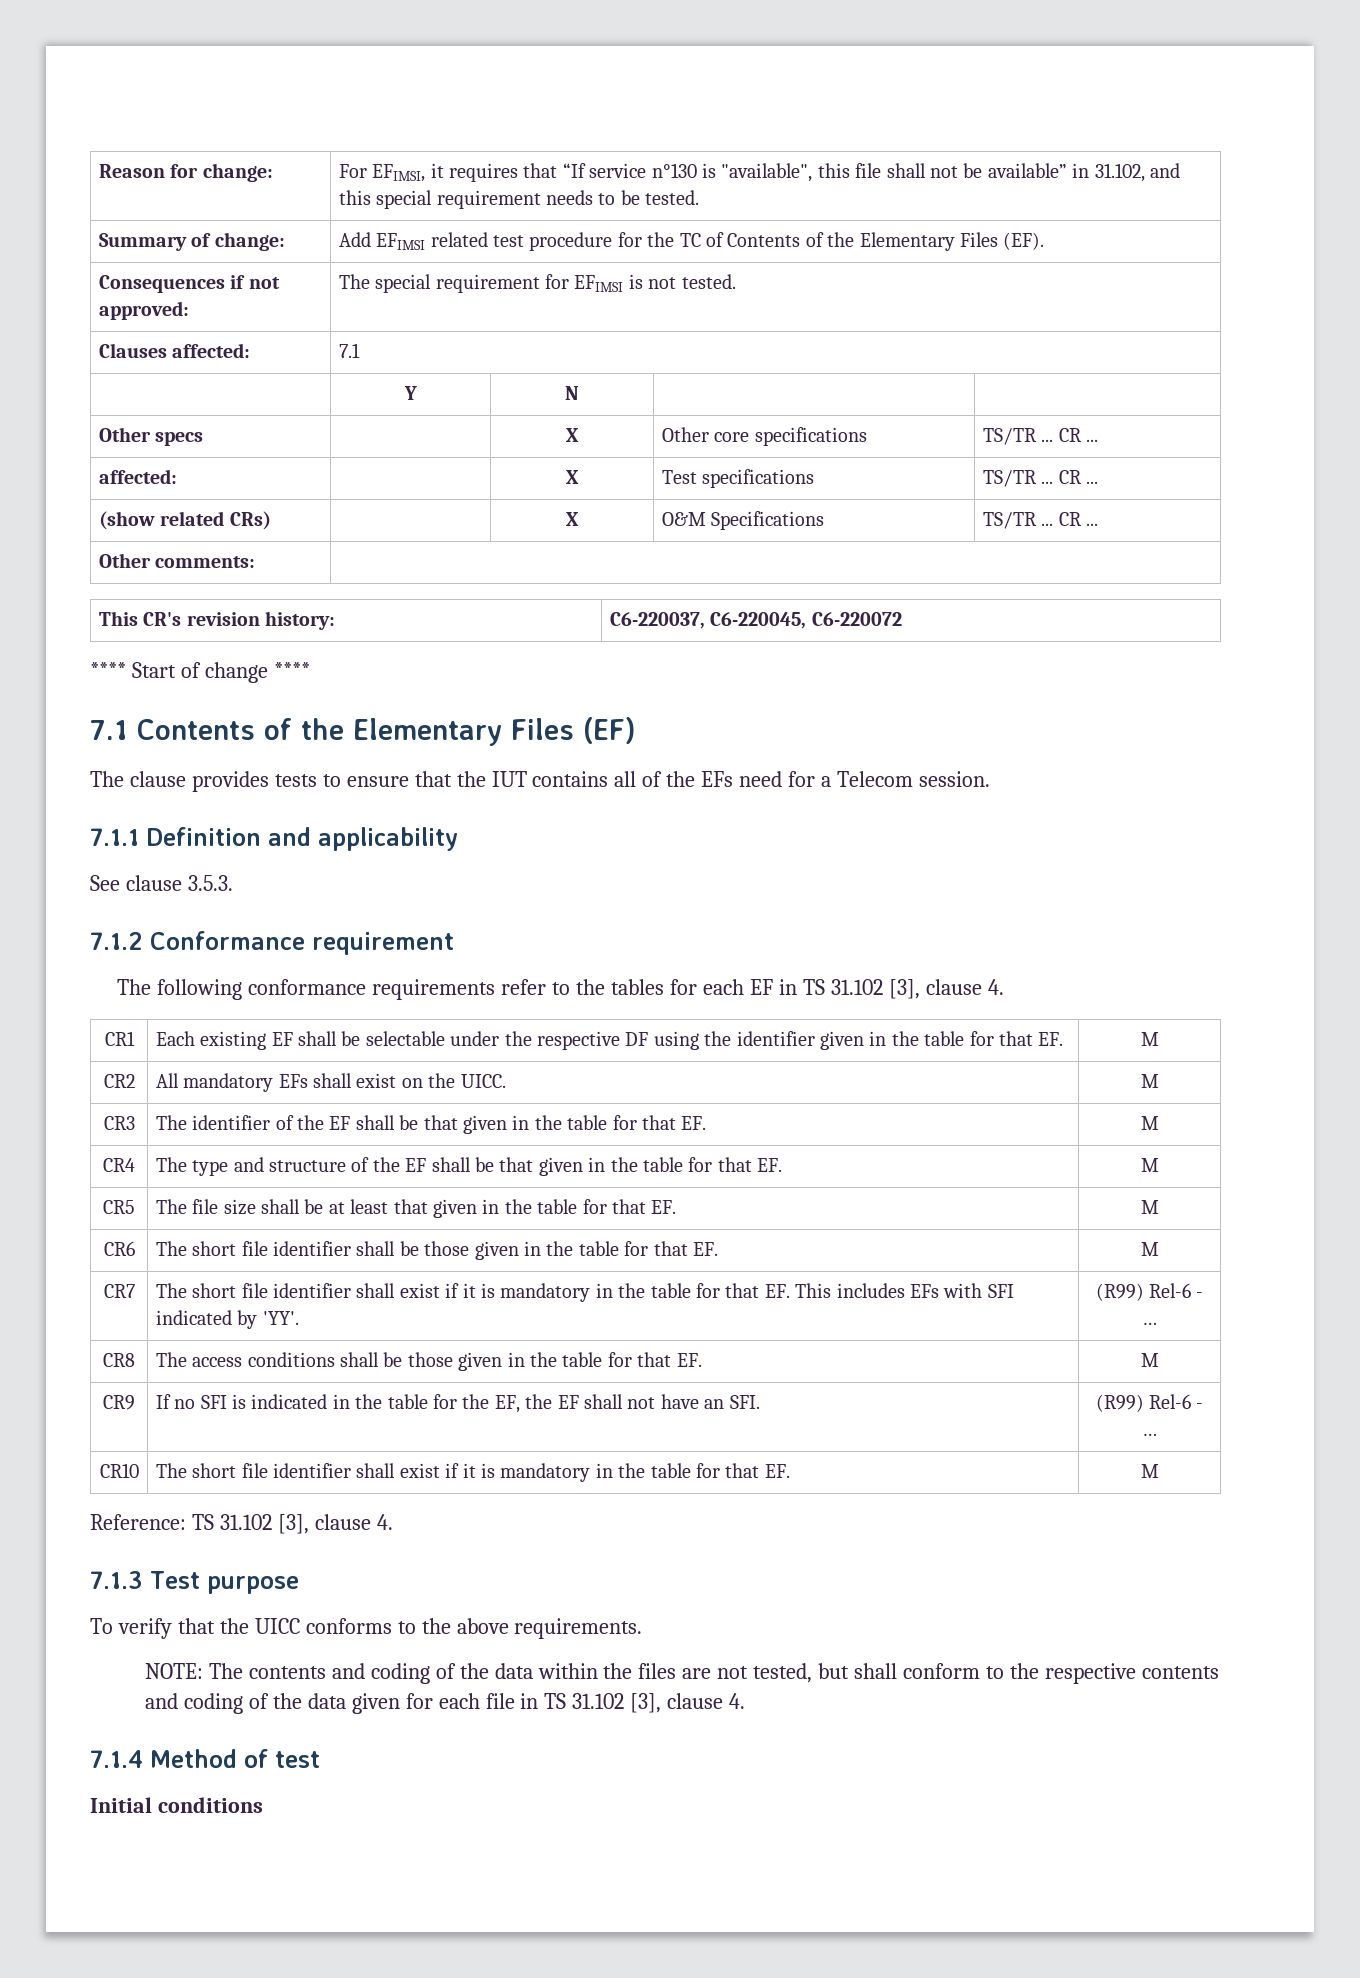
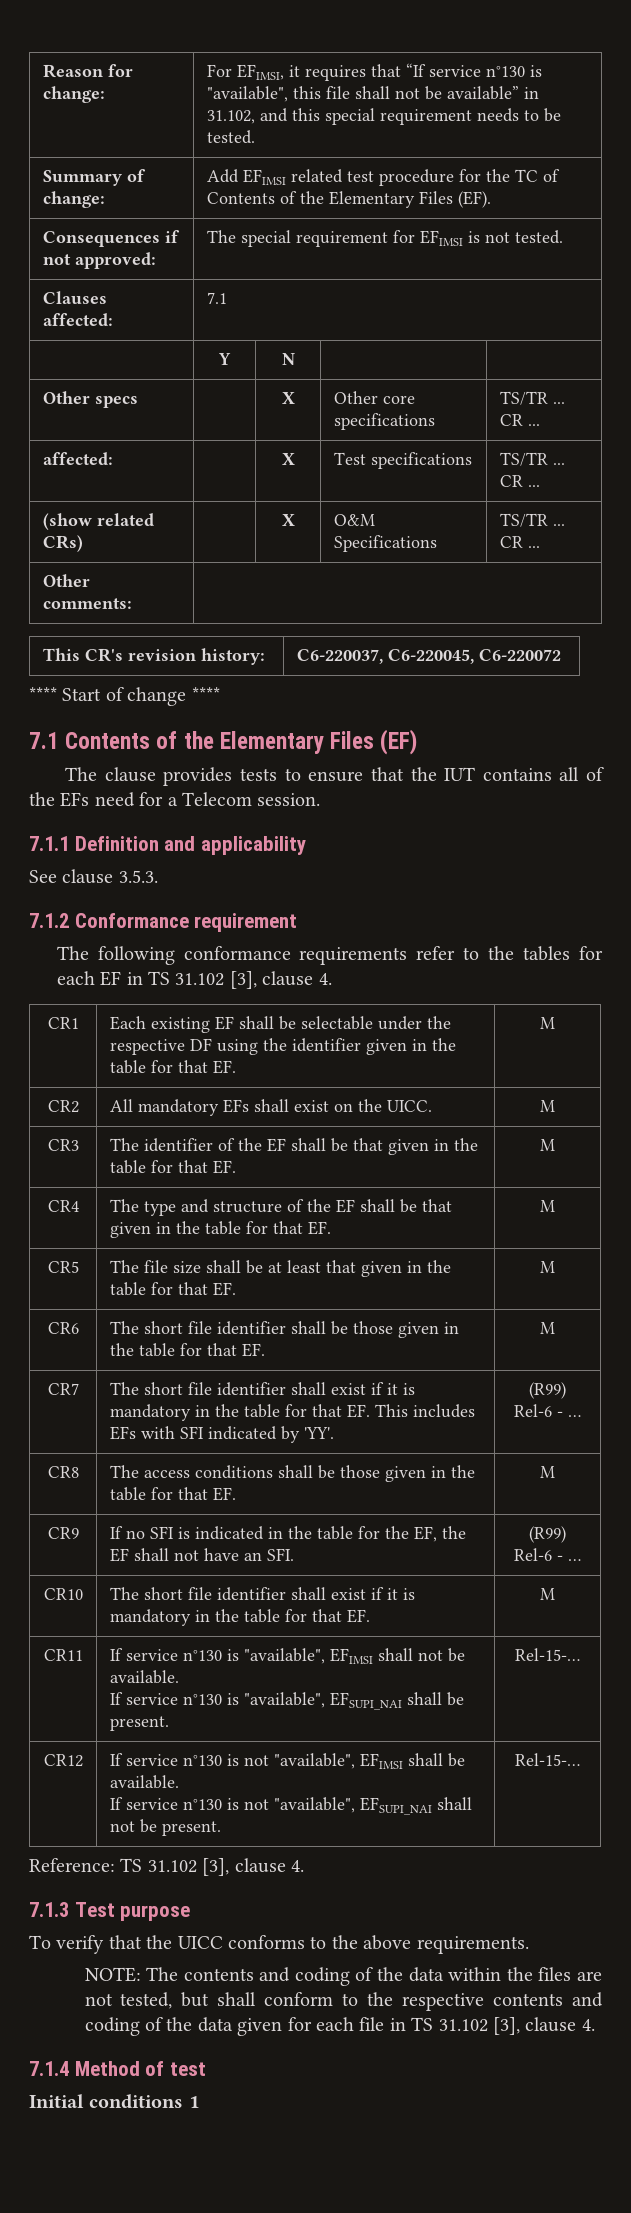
+ CR11 | If service n°130 is "available", EFIMSI shall not be available.
+ If service n°130 is "available", EFSUPI_NAI shall be present. | Rel-15-…
+ CR12 | If service n°130 is not "available", EFIMSI shall be available.
+ If service n°130 is not "available", EFSUPI_NAI shall not be present. | Rel-15-…
- Initial conditions
+ Initial conditions 1

